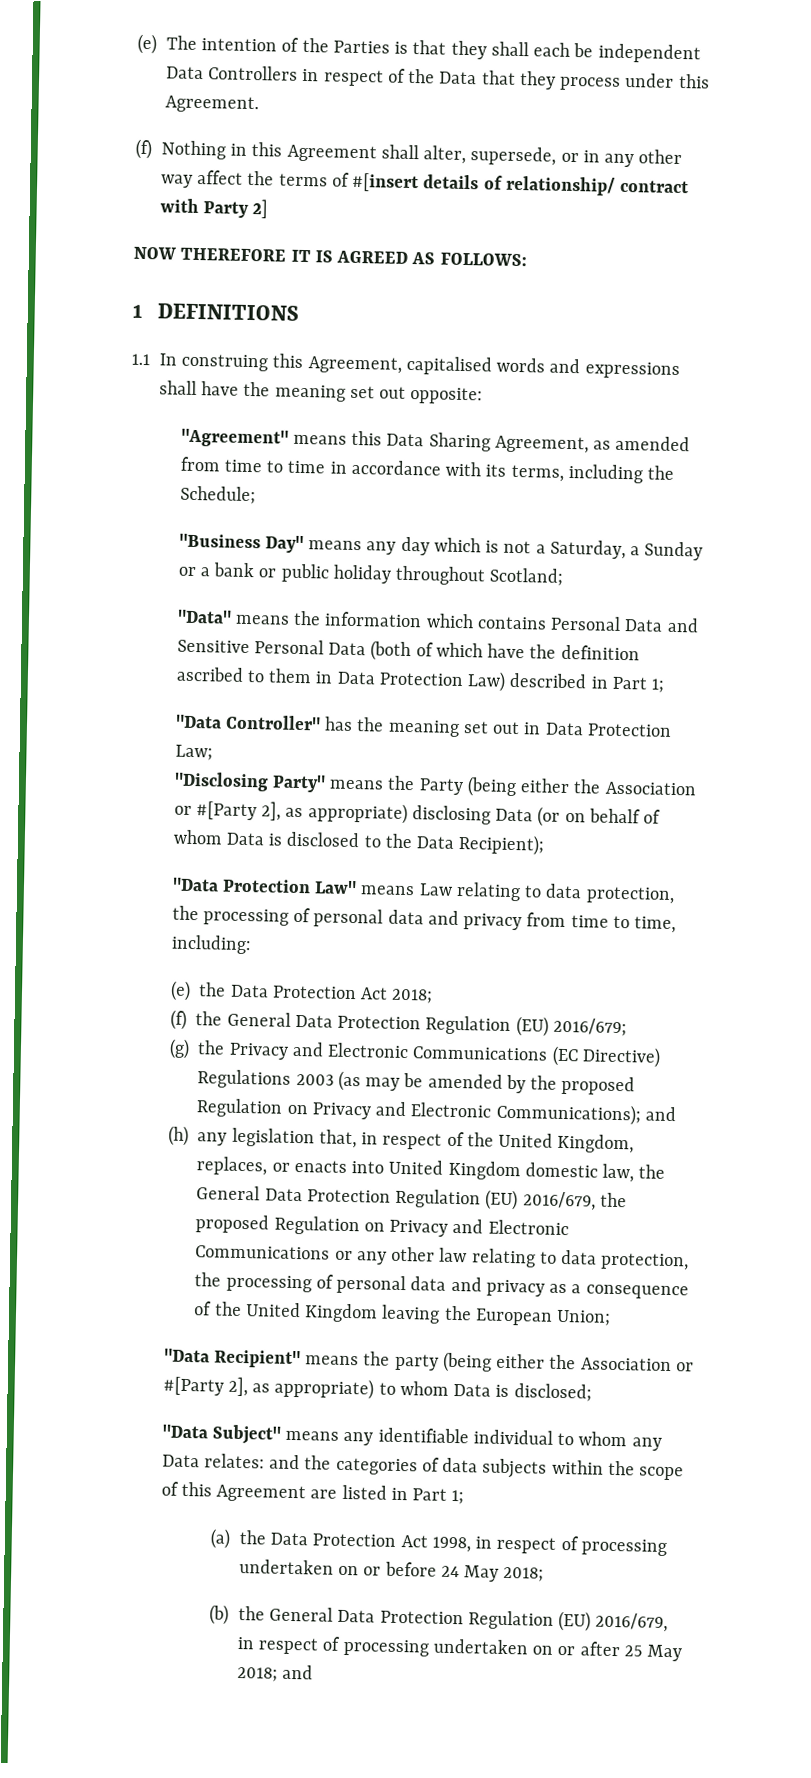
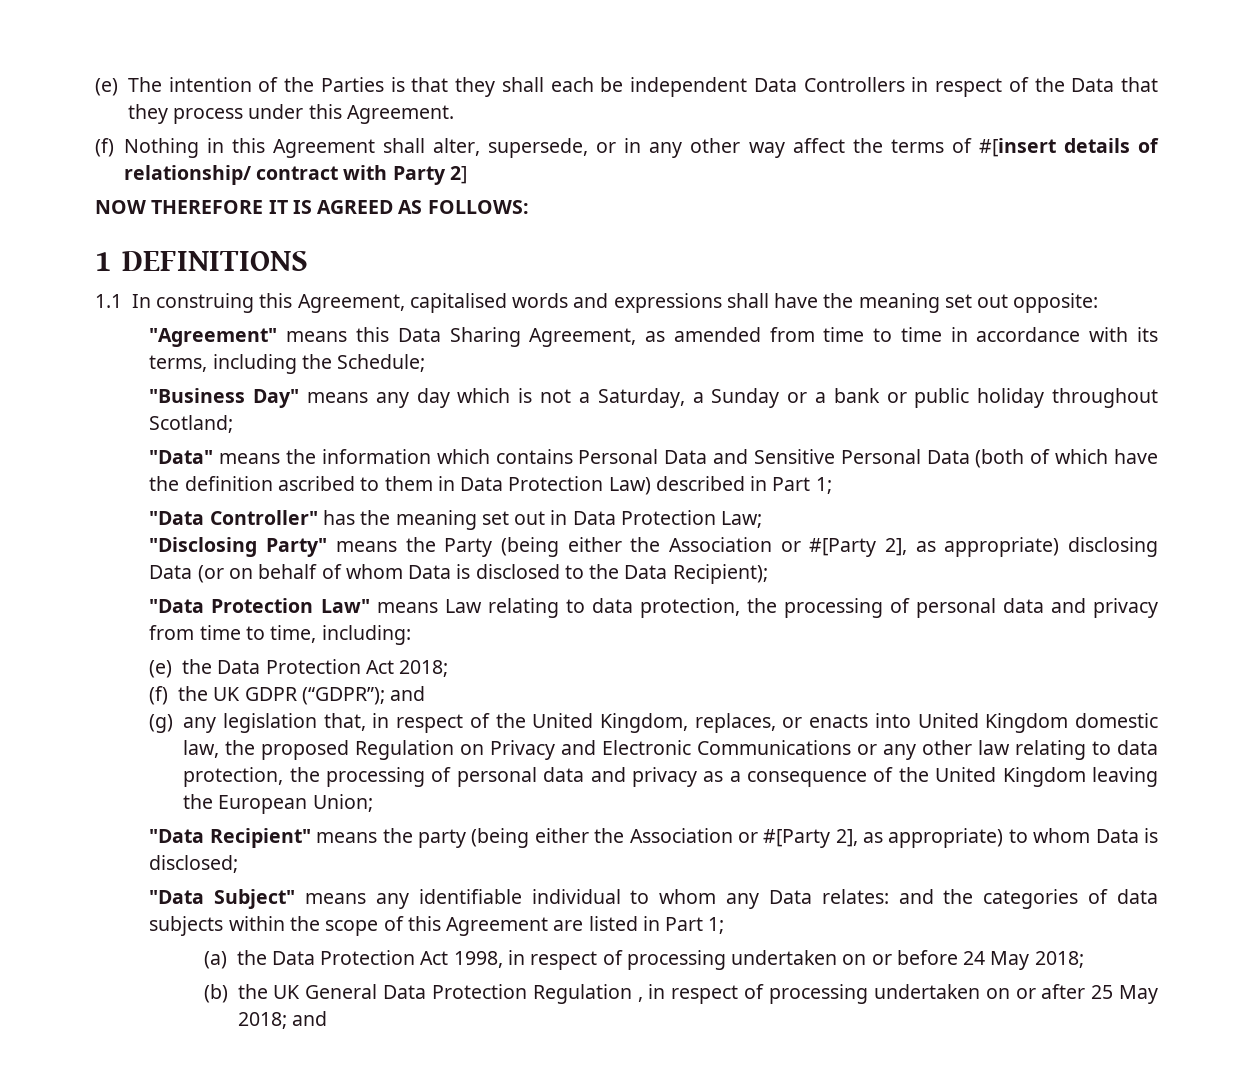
- (f) the General Data Protection Regulation (EU) 2016/679;
- (g) the Privacy and Electronic Communications (EC Directive) Regulations 2003 (as may be amended by the proposed Regulation on Privacy and Electronic Communications); and
+ (f) the UK GDPR (“GDPR”); and
- (h) any legislation that, in respect of the United Kingdom, replaces, or enacts into United Kingdom domestic law, the General Data Protection Regulation (EU) 2016/679, the proposed Regulation on Privacy and Electronic Communications or any other law relating to data protection, the processing of personal data and privacy as a consequence of the United Kingdom leaving the European Union;
+ (g) any legislation that, in respect of the United Kingdom, replaces, or enacts into United Kingdom domestic law, the proposed Regulation on Privacy and Electronic Communications or any other law relating to data protection, the processing of personal data and privacy as a consequence of the United Kingdom leaving the European Union;
- (b) the General Data Protection Regulation (EU) 2016/679, in respect of processing undertaken on or after 25 May 2018; and
+ (b) the UK General Data Protection Regulation , in respect of processing undertaken on or after 25 May 2018; and

